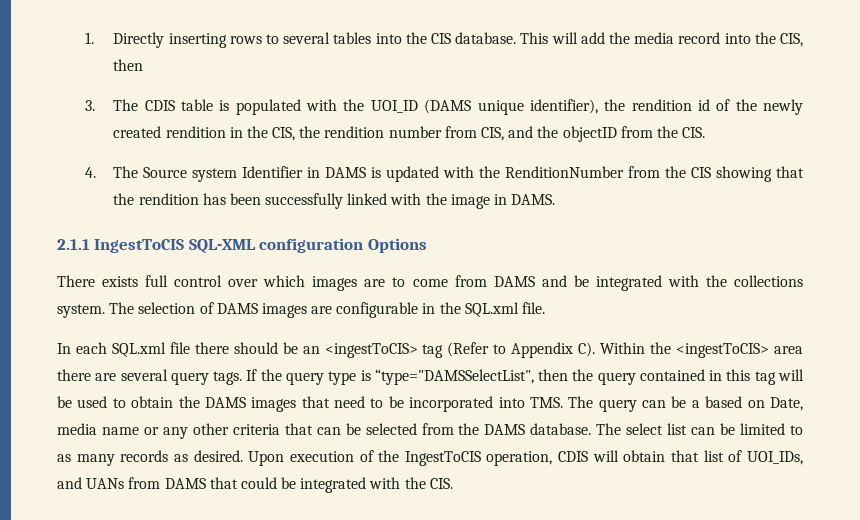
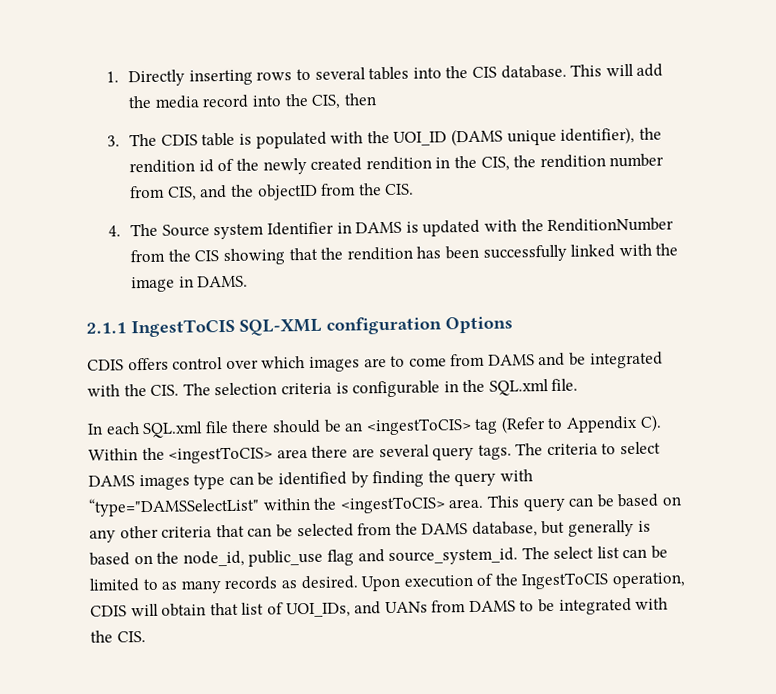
- There exists full control over which images are to come from DAMS and be integrated with the collections system. The selection of DAMS images are configurable in the SQL.xml file.
+ CDIS offers control over which images are to come from DAMS and be integrated with the CIS. The selection criteria is configurable in the SQL.xml file.
- If the query type is “type="DAMSSelectList", then the query contained in this tag will be used to obtain the DAMS images that need to be incorporated into TMS. The query can be a based on Date, media name or any other criteria that can be selected from the DAMS database.
+ The criteria to select DAMS images type can be identified by finding the query with “type="DAMSSelectList" within the <ingestToCIS> area. This query can be based on any other criteria that can be selected from the DAMS database, but generally is based on the node_id, public_use flag and source_system_id.
- Upon execution of the IngestToCIS operation, CDIS will obtain that list of UOI_IDs, and UANs from DAMS that could be integrated with the CIS.
+ Upon execution of the IngestToCIS operation, CDIS will obtain that list of UOI_IDs, and UANs from DAMS to be integrated with the CIS.

